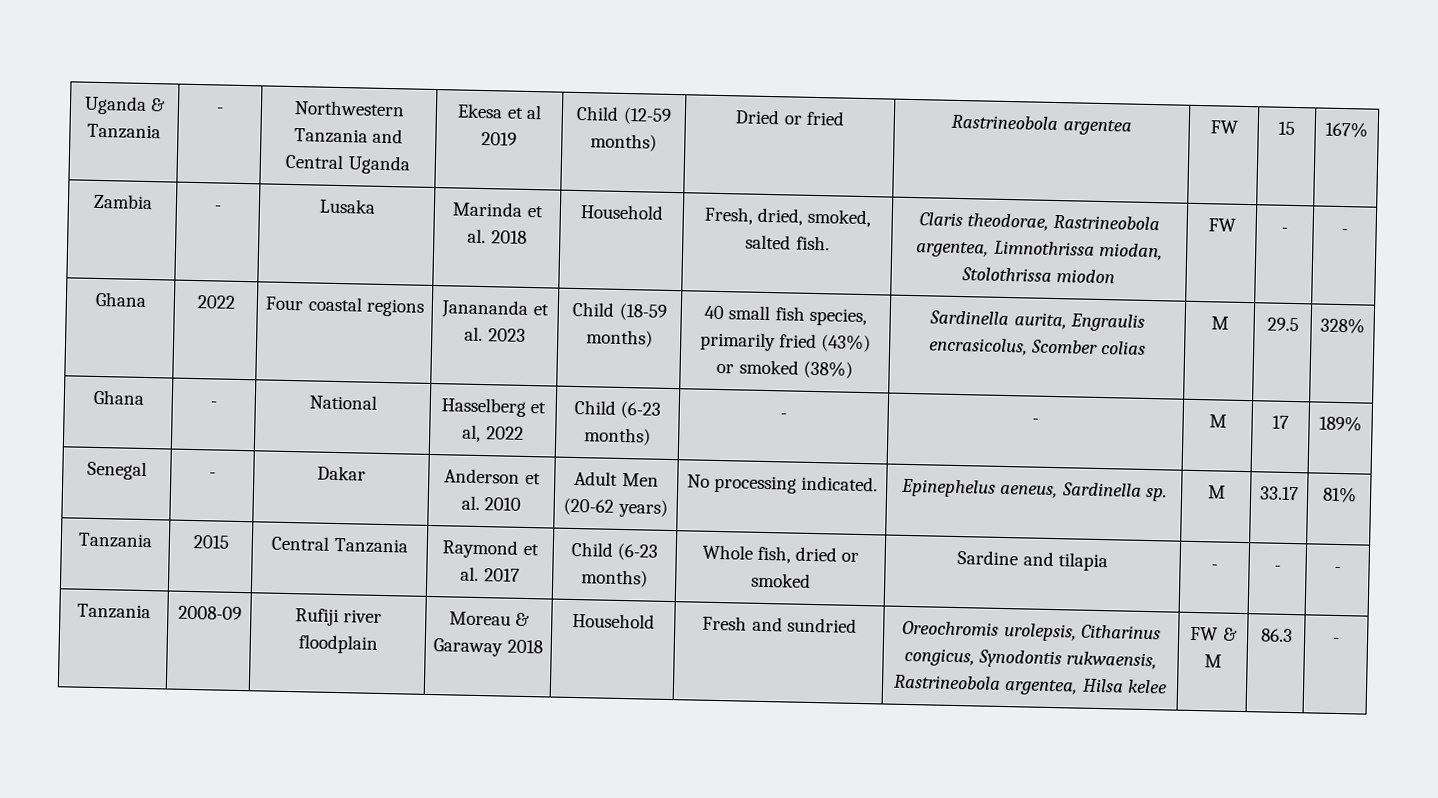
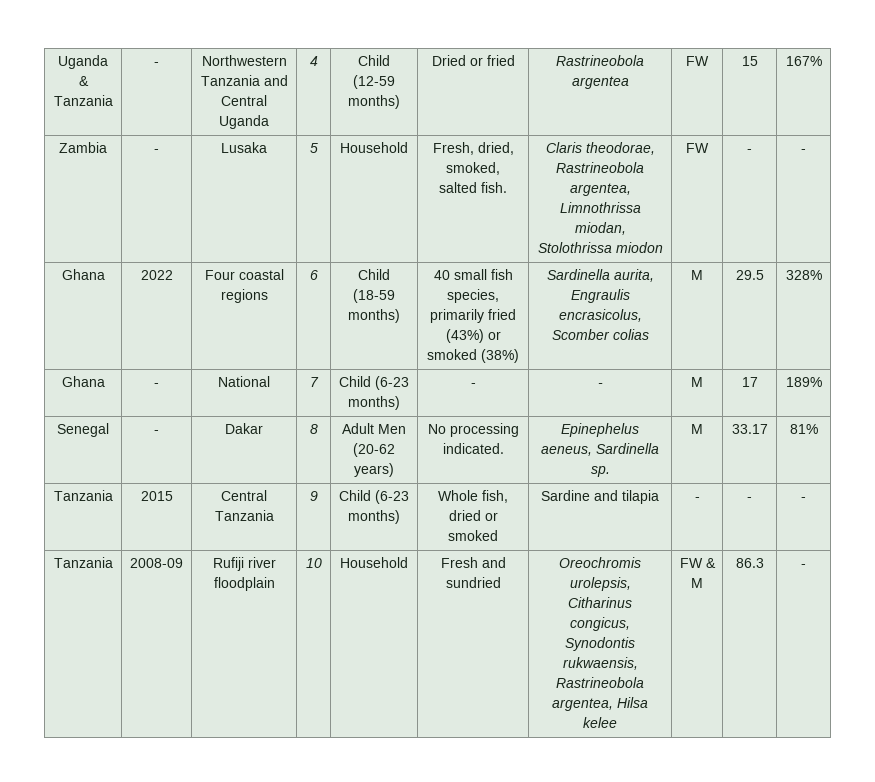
- Uganda & Tanzania | - | Northwestern Tanzania and Central Uganda | Ekesa et al 2019 | Child (12-59 months) | Dried or fried | Rastrineobola argentea | FW | 15 | 167%
+ Uganda & Tanzania | - | Northwestern Tanzania and Central Uganda | 4 | Child (12-59 months) | Dried or fried | Rastrineobola argentea | FW | 15 | 167%
- Zambia | - | Lusaka | Marinda et al. 2018 | Household | Fresh, dried, smoked, salted fish. | Claris theodorae, Rastrineobola argentea, Limnothrissa miodan, Stolothrissa miodon | FW | - | -
+ Zambia | - | Lusaka | 5 | Household | Fresh, dried, smoked, salted fish. | Claris theodorae, Rastrineobola argentea, Limnothrissa miodan, Stolothrissa miodon | FW | - | -
- Ghana | 2022 | Four coastal regions | Janananda et al. 2023 | Child (18-59 months) | 40 small fish species, primarily fried (43%) or smoked (38%) | Sardinella aurita, Engraulis encrasicolus, Scomber colias | M | 29.5 | 328%
+ Ghana | 2022 | Four coastal regions | 6 | Child (18-59 months) | 40 small fish species, primarily fried (43%) or smoked (38%) | Sardinella aurita, Engraulis encrasicolus, Scomber colias | M | 29.5 | 328%
- Ghana | - | National | Hasselberg et al, 2022 | Child (6-23 months) | - | - | M | 17 | 189%
+ Ghana | - | National | 7 | Child (6-23 months) | - | - | M | 17 | 189%
- Senegal | - | Dakar | Anderson et al. 2010 | Adult Men (20-62 years) | No processing indicated. | Epinephelus aeneus, Sardinella sp. | M | 33.17 | 81%
+ Senegal | - | Dakar | 8 | Adult Men (20-62 years) | No processing indicated. | Epinephelus aeneus, Sardinella sp. | M | 33.17 | 81%
- Tanzania | 2015 | Central Tanzania | Raymond et al. 2017 | Child (6-23 months) | Whole fish, dried or smoked | Sardine and tilapia | - | - | -
+ Tanzania | 2015 | Central Tanzania | 9 | Child (6-23 months) | Whole fish, dried or smoked | Sardine and tilapia | - | - | -
- Tanzania | 2008-09 | Rufiji river floodplain | Moreau & Garaway 2018 | Household | Fresh and sundried | Oreochromis urolepsis, Citharinus congicus, Synodontis rukwaensis, Rastrineobola argentea, Hilsa kelee | FW & M | 86.3 | -
+ Tanzania | 2008-09 | Rufiji river floodplain | 10 | Household | Fresh and sundried | Oreochromis urolepsis, Citharinus congicus, Synodontis rukwaensis, Rastrineobola argentea, Hilsa kelee | FW & M | 86.3 | -

